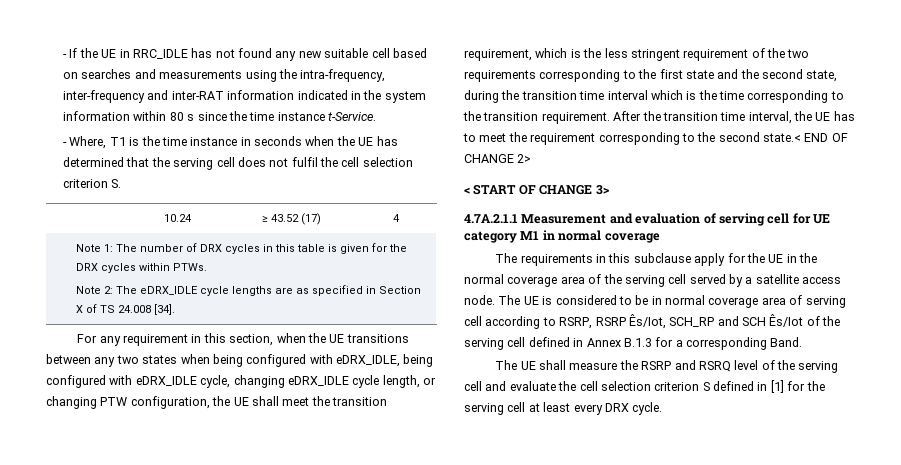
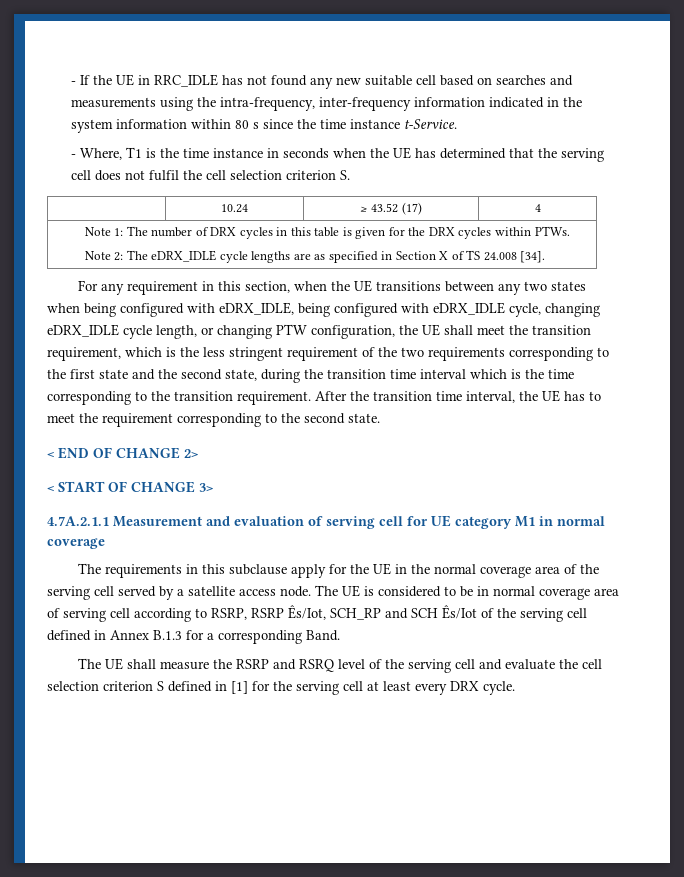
- - If the UE in RRC_IDLE has not found any new suitable cell based on searches and measurements using the intra-frequency, inter-frequency and inter-RAT information indicated in the system information within 80 s since the time instance t-Service.
+ - If the UE in RRC_IDLE has not found any new suitable cell based on searches and measurements using the intra-frequency, inter-frequency information indicated in the system information within 80 s since the time instance t-Service.
- After the transition time interval, the UE has to meet the requirement corresponding to the second state.< END OF CHANGE 2>
+ After the transition time interval, the UE has to meet the requirement corresponding to the second state.
+ < END OF CHANGE 2>

